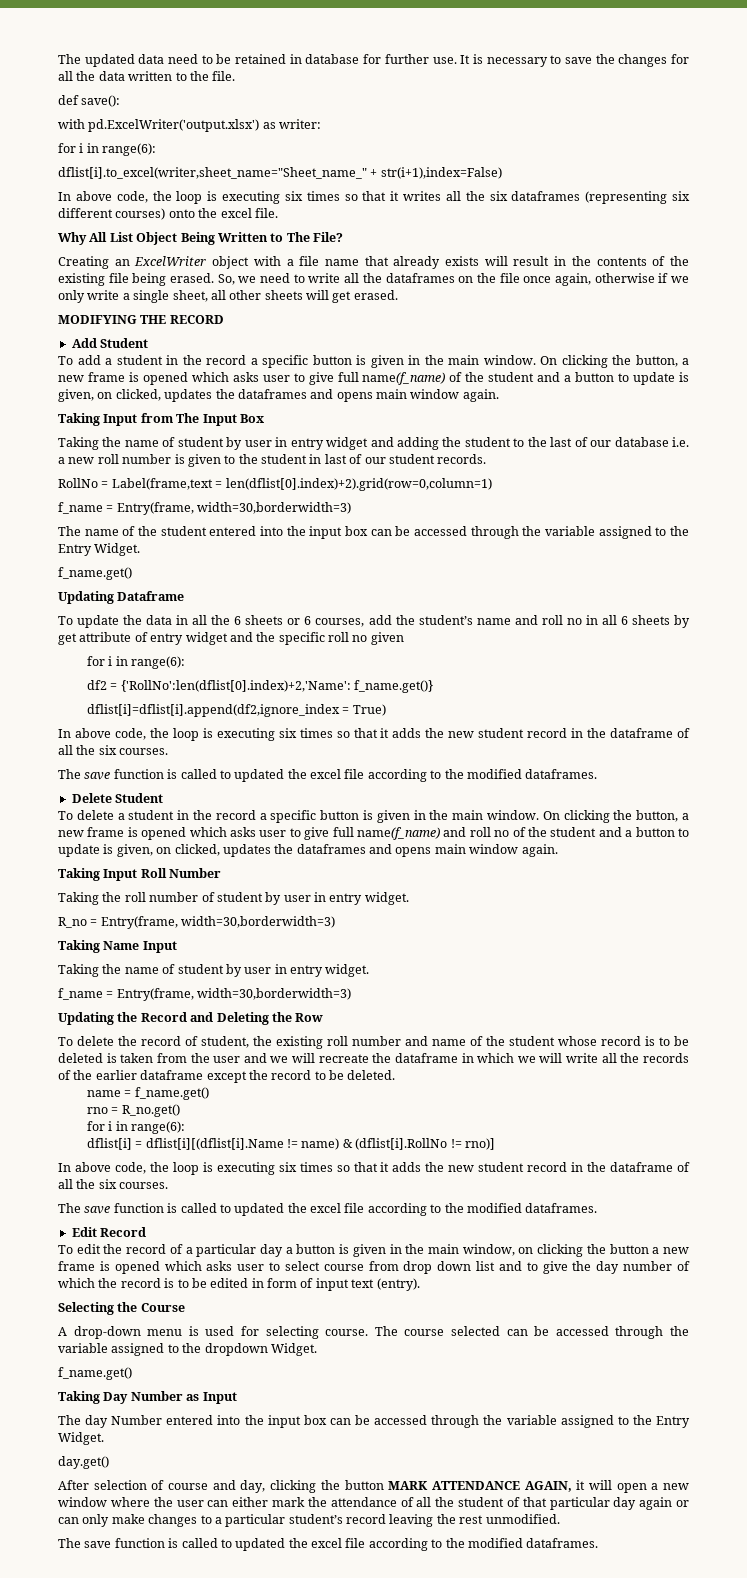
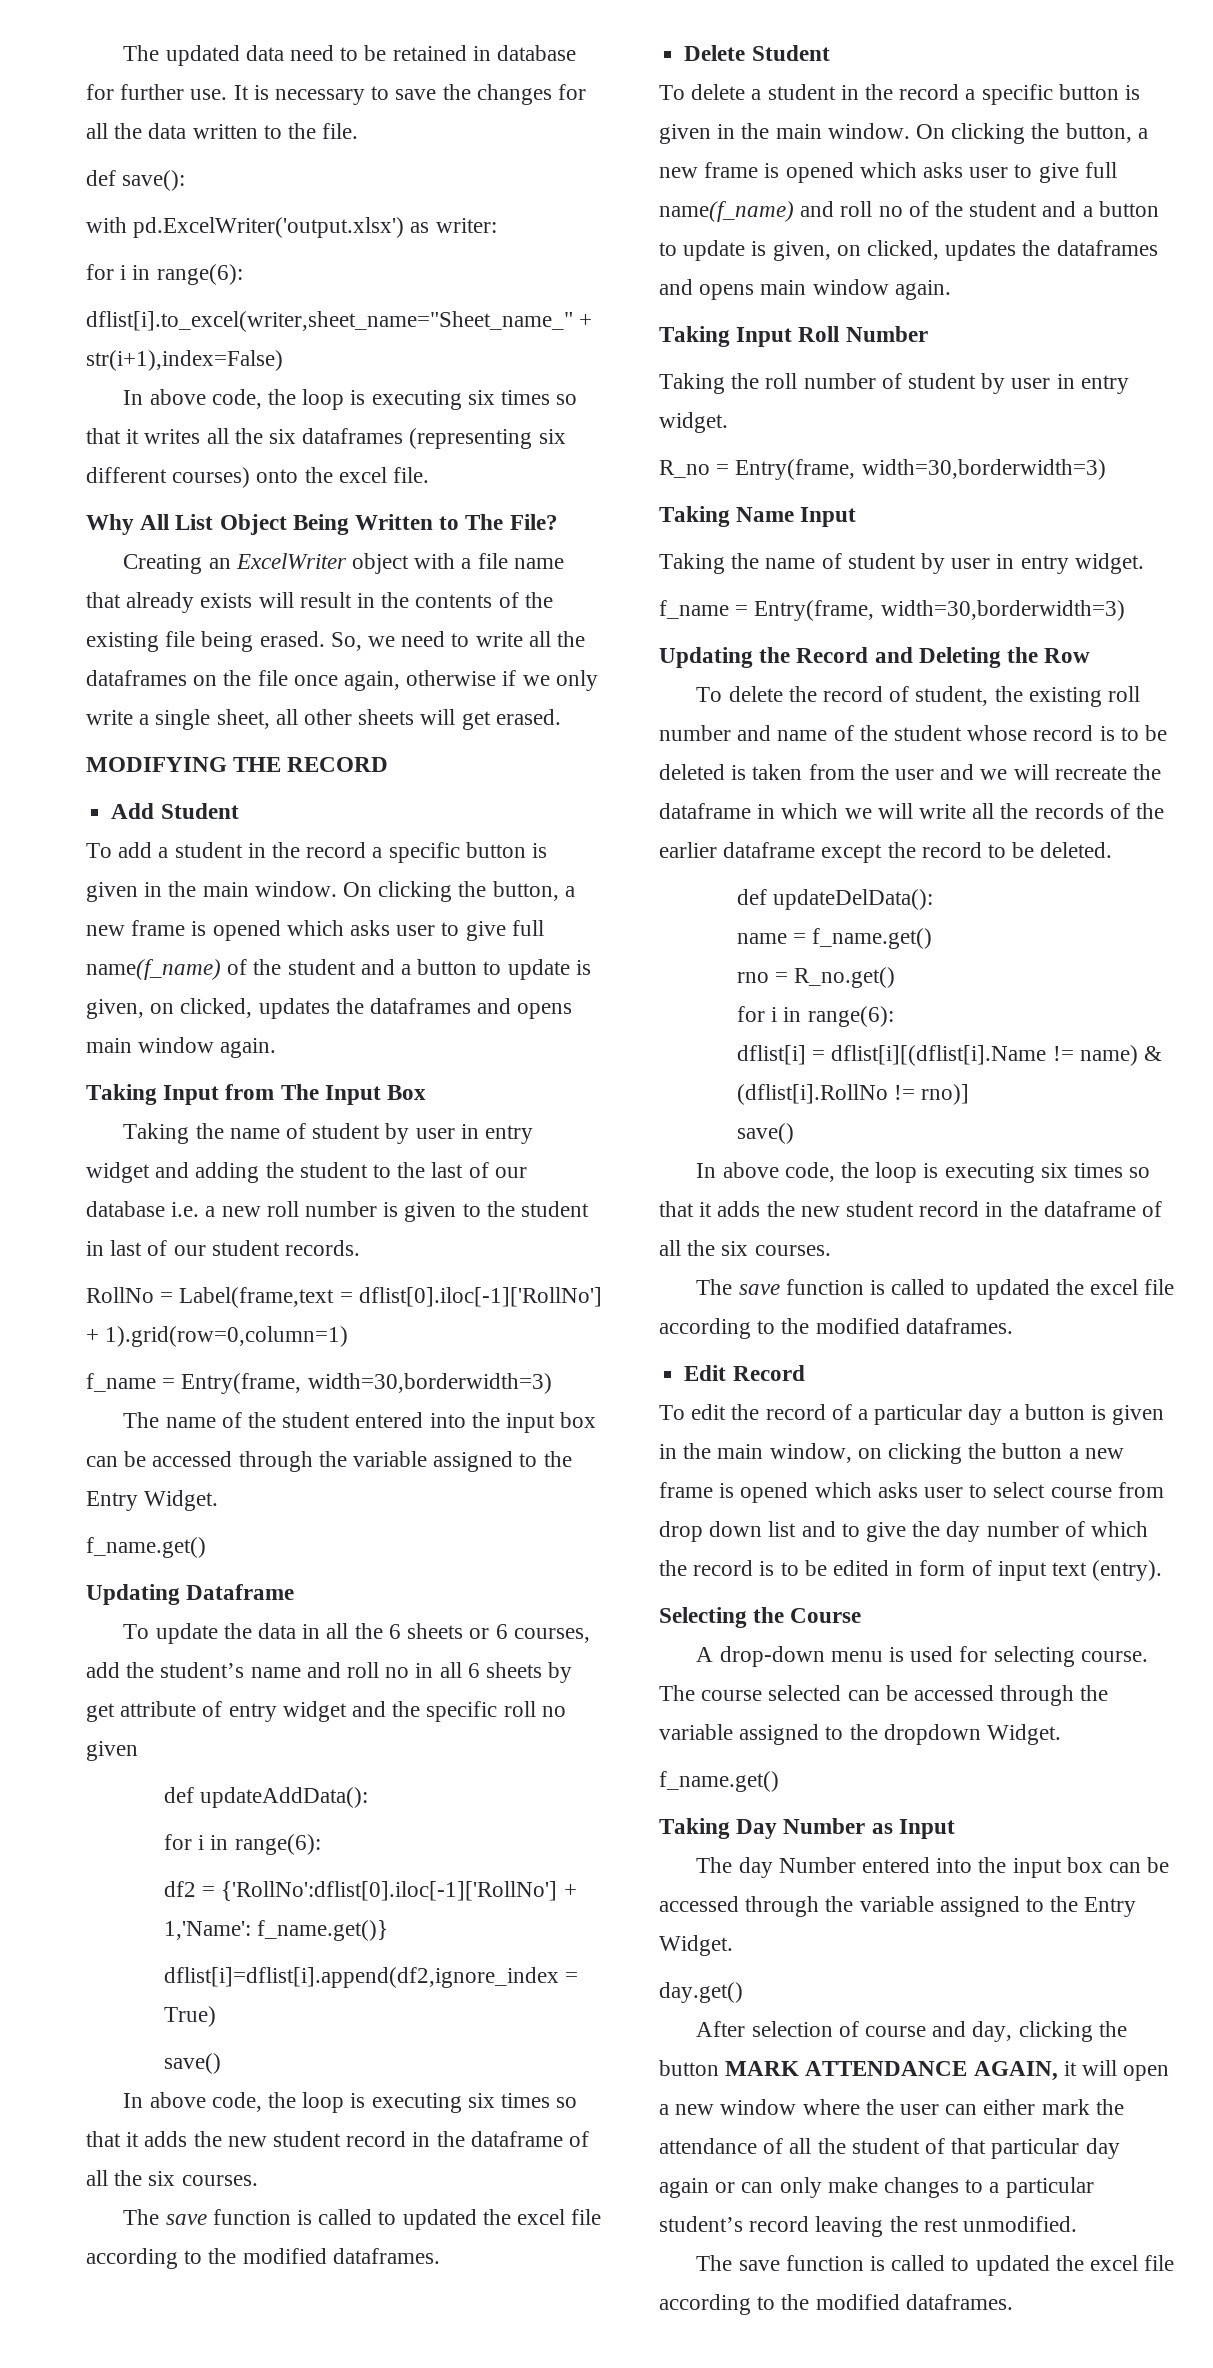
- RollNo = Label(frame,text = len(dflist[0].index)+2).grid(row=0,column=1)
+ RollNo = Label(frame,text = dflist[0].iloc[-1]['RollNo'] + 1).grid(row=0,column=1)
+ def updateAddData():
- df2 = {'RollNo':len(dflist[0].index)+2,'Name': f_name.get()}
+ df2 = {'RollNo':dflist[0].iloc[-1]['RollNo'] + 1,'Name': f_name.get()}
  dflist[i]=dflist[i].append(df2,ignore_index = True)
+ save()
+ def updateDelData():
  dflist[i] = dflist[i][(dflist[i].Name != name) & (dflist[i].RollNo != rno)]
+ save()

